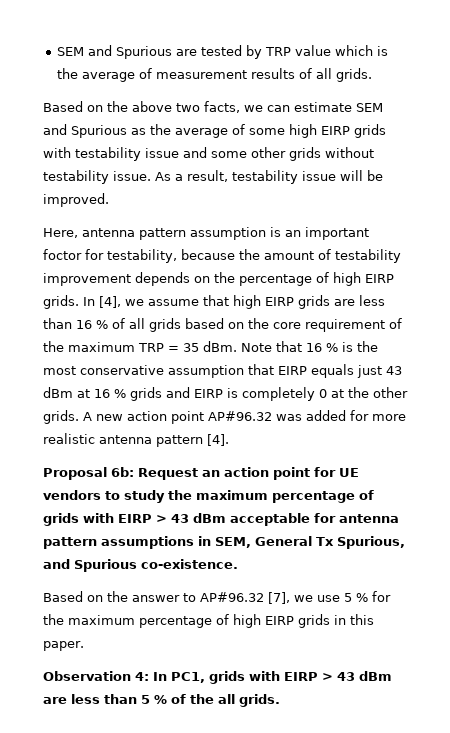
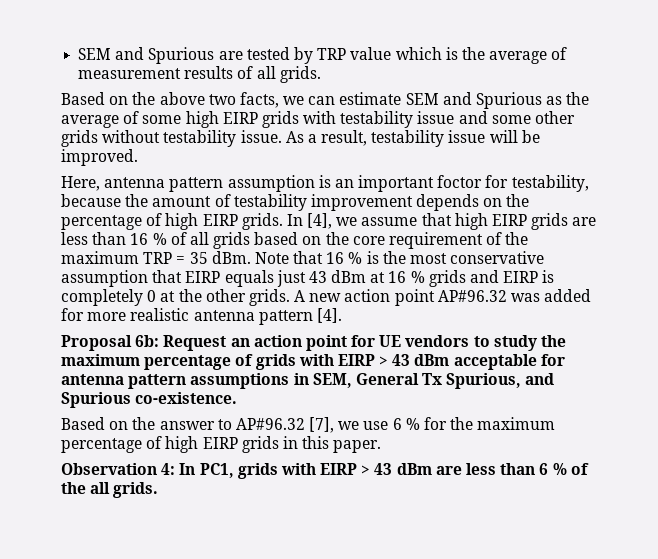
- Based on the answer to AP#96.32 [7], we use 5 % for the maximum percentage of high EIRP grids in this paper.
+ Based on the answer to AP#96.32 [7], we use 6 % for the maximum percentage of high EIRP grids in this paper.
- Observation 4: In PC1, grids with EIRP > 43 dBm are less than 5 % of the all grids.
+ Observation 4: In PC1, grids with EIRP > 43 dBm are less than 6 % of the all grids.

